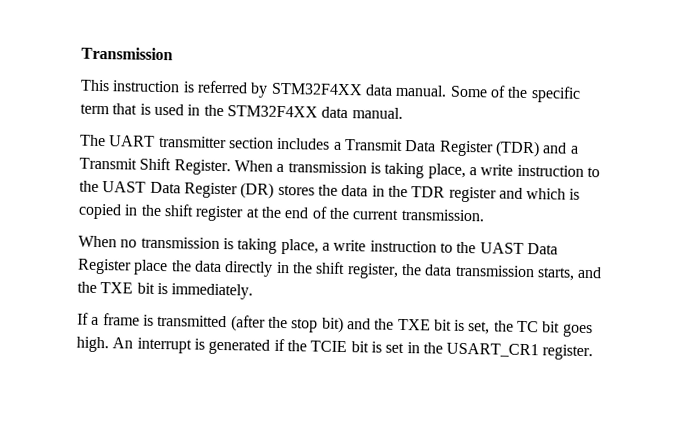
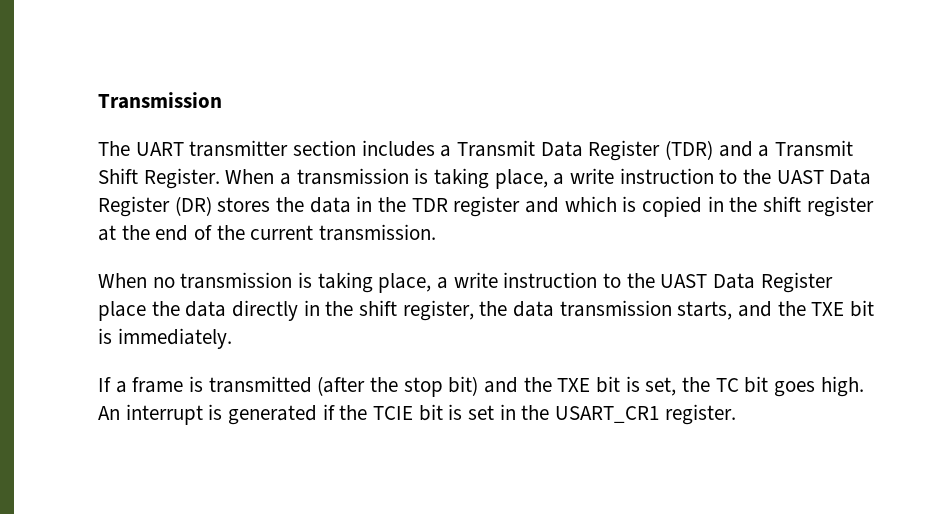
- This instruction is referred by STM32F4XX data manual. Some of the specific term that is used in the STM32F4XX data manual.

